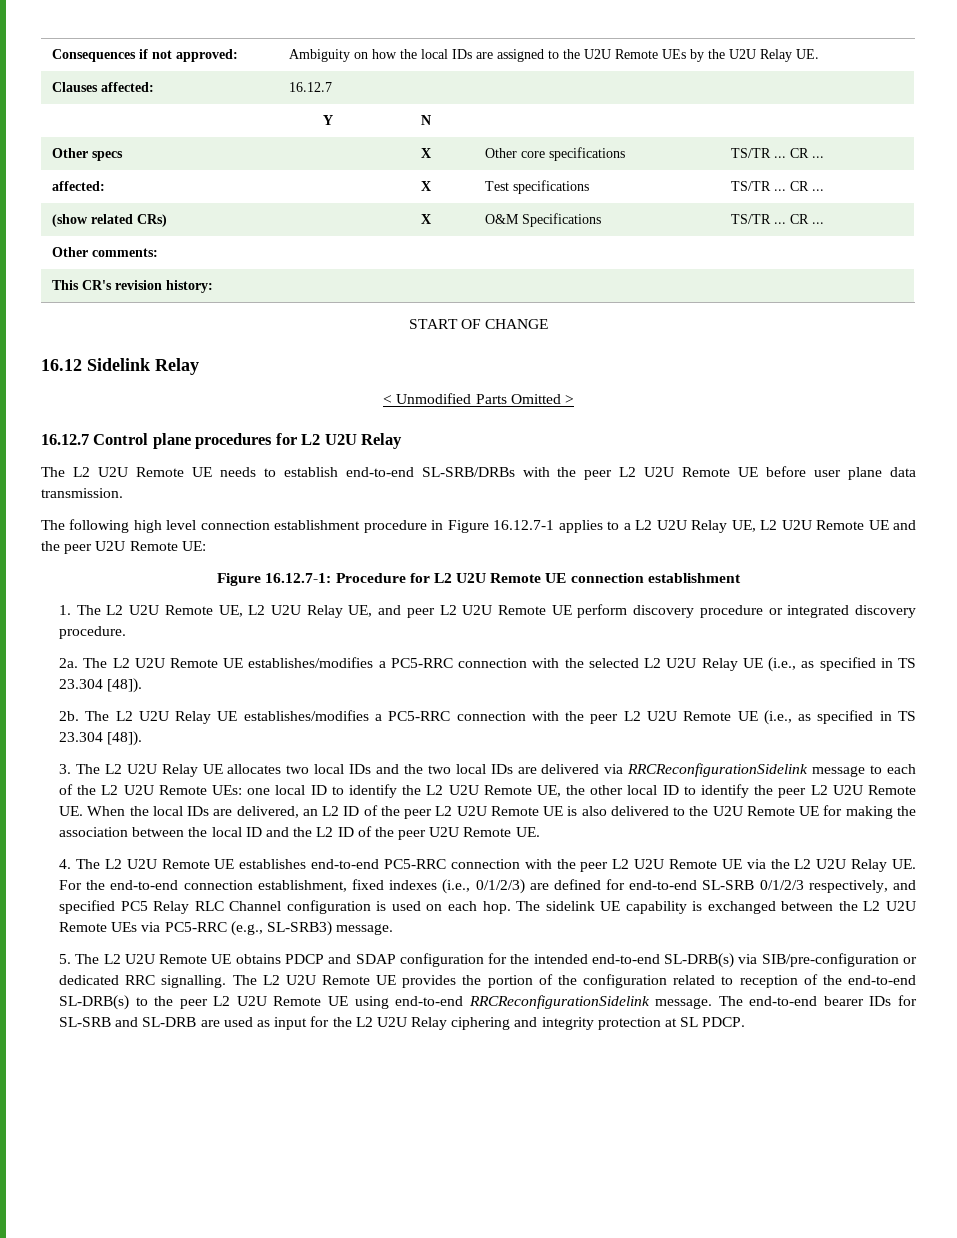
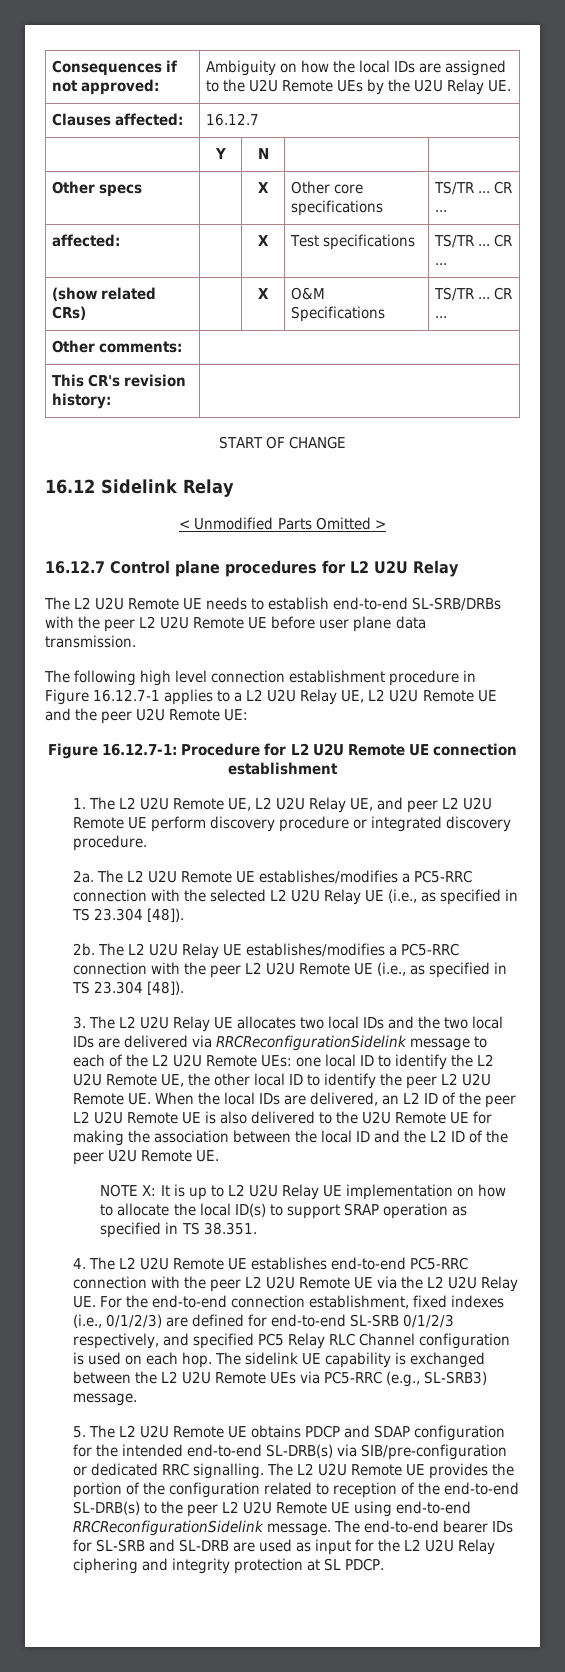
+ NOTE X: It is up to L2 U2U Relay UE implementation on how to allocate the local ID(s) to support SRAP operation as specified in TS 38.351.

